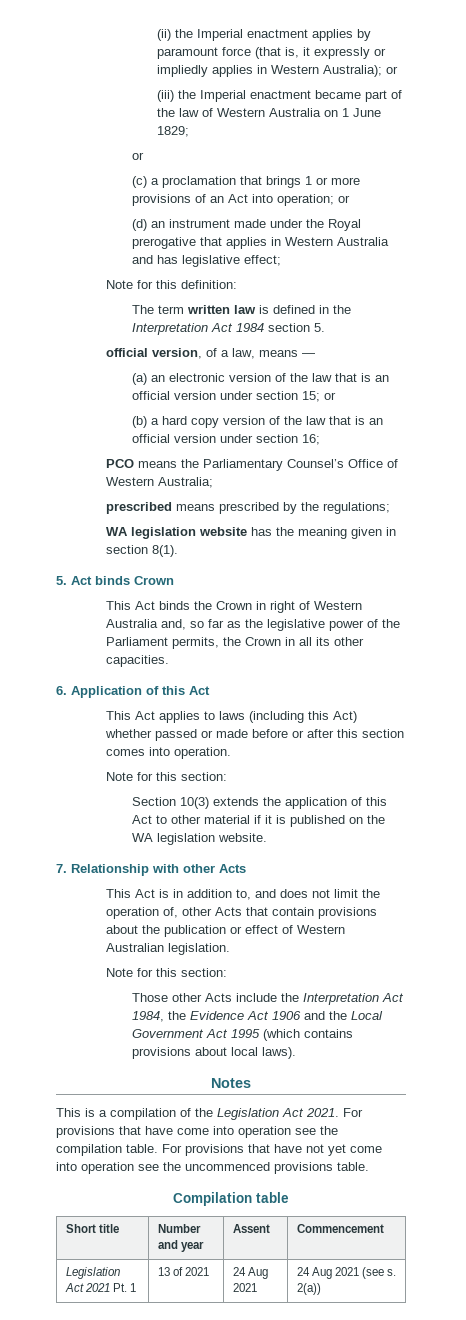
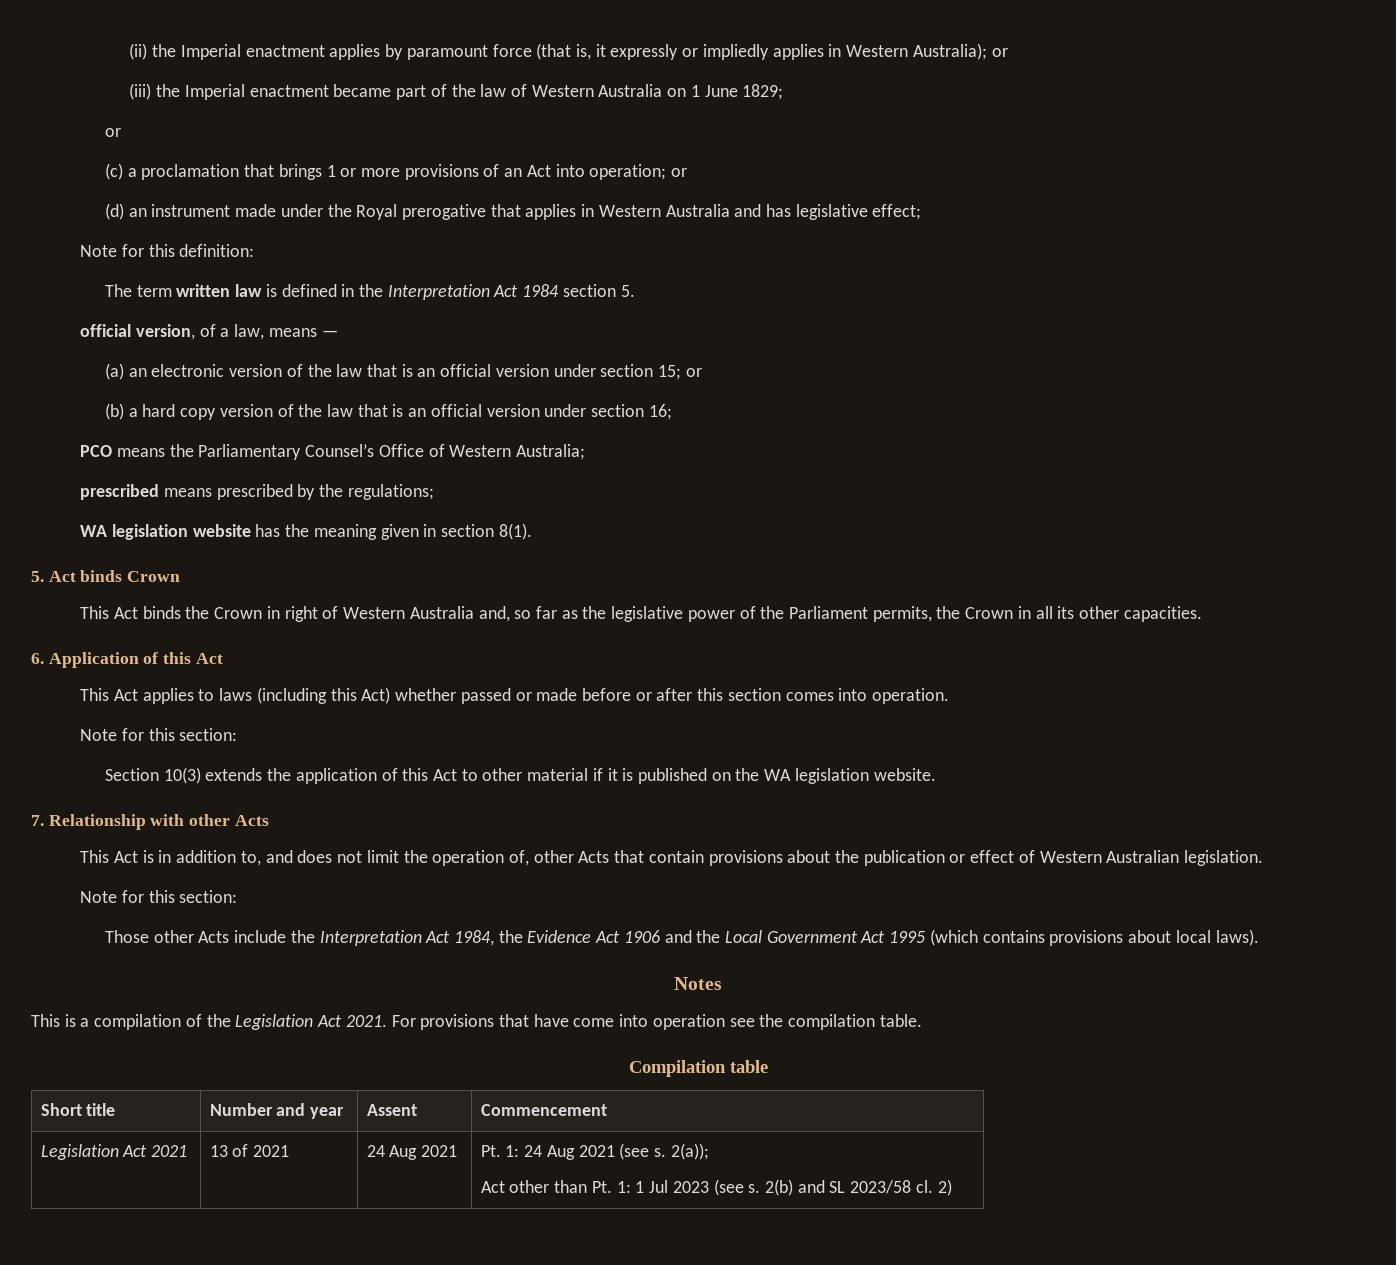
- For provisions that have not yet come into operation see the uncommenced provisions table.
- Legislation Act 2021 Pt. 1 | 13 of 2021 | 24 Aug 2021 | 24 Aug 2021 (see s. 2(a))
+ Legislation Act 2021 | 13 of 2021 | 24 Aug 2021 | Pt. 1: 24 Aug 2021 (see s. 2(a));
+ Act other than Pt. 1: 1 Jul 2023 (see s. 2(b) and SL 2023/58 cl. 2)

